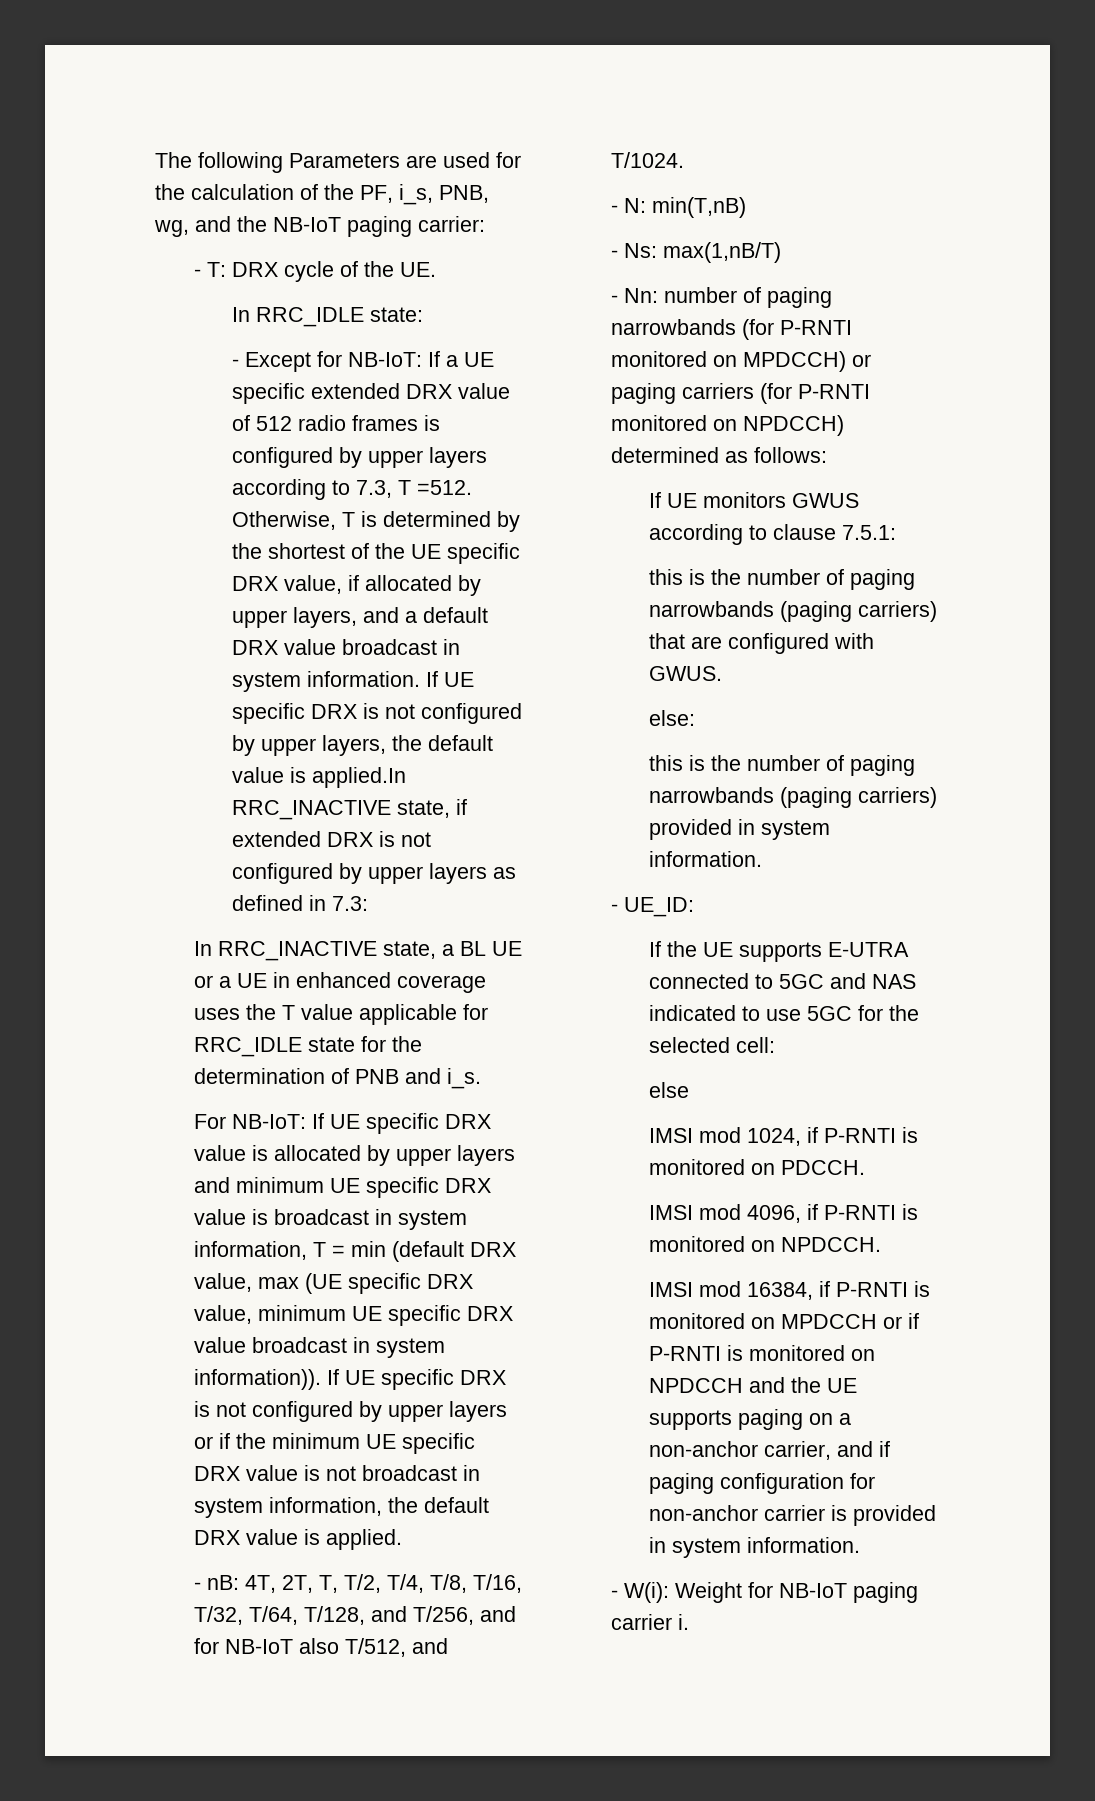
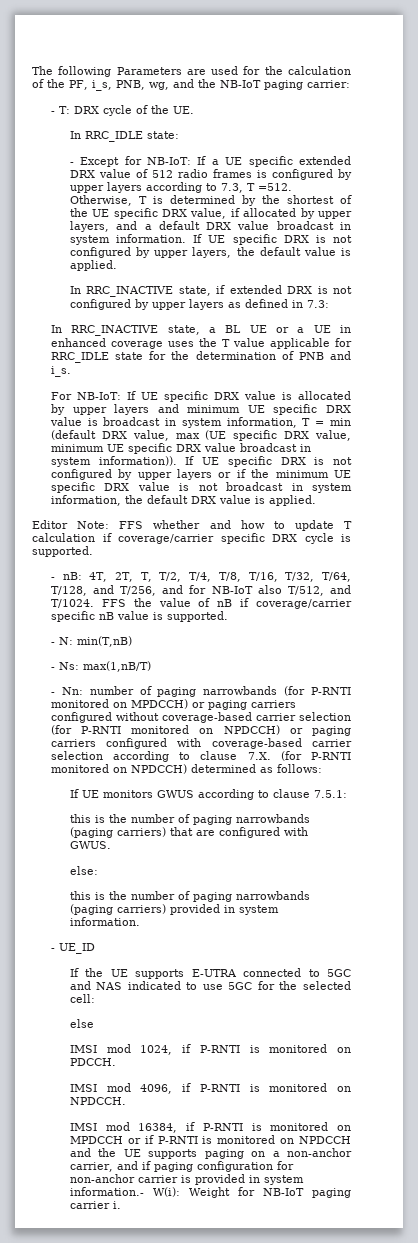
- If UE specific DRX is not configured by upper layers, the default value is applied.In RRC_INACTIVE state, if extended DRX is not configured by upper layers as defined in 7.3:
+ If UE specific DRX is not configured by upper layers, the default value is applied.
+ In RRC_INACTIVE state, if extended DRX is not configured by upper layers as defined in 7.3:
+ Editor Note: FFS whether and how to update T calculation if coverage/carrier specific DRX cycle is supported.
+ FFS the value of nB if coverage/carrier specific nB value is supported.
- - Nn: number of paging narrowbands (for P-RNTI monitored on MPDCCH) or paging carriers (for P-RNTI monitored on NPDCCH) determined as follows:
+ - Nn: number of paging narrowbands (for P-RNTI monitored on MPDCCH) or paging carriers configured without coverage-based carrier selection (for P-RNTI monitored on NPDCCH) or paging carriers configured with coverage-based carrier selection according to clause 7.X. (for P-RNTI monitored on NPDCCH) determined as follows:
- - UE_ID:
+ - UE_ID
- IMSI mod 16384, if P-RNTI is monitored on MPDCCH or if P-RNTI is monitored on NPDCCH and the UE supports paging on a non-anchor carrier, and if paging configuration for non-anchor carrier is provided in system information.
- - W(i): Weight for NB-IoT paging carrier i.
+ IMSI mod 16384, if P-RNTI is monitored on MPDCCH or if P-RNTI is monitored on NPDCCH and the UE supports paging on a non-anchor carrier, and if paging configuration for non-anchor carrier is provided in system information.- W(i): Weight for NB-IoT paging carrier i.

